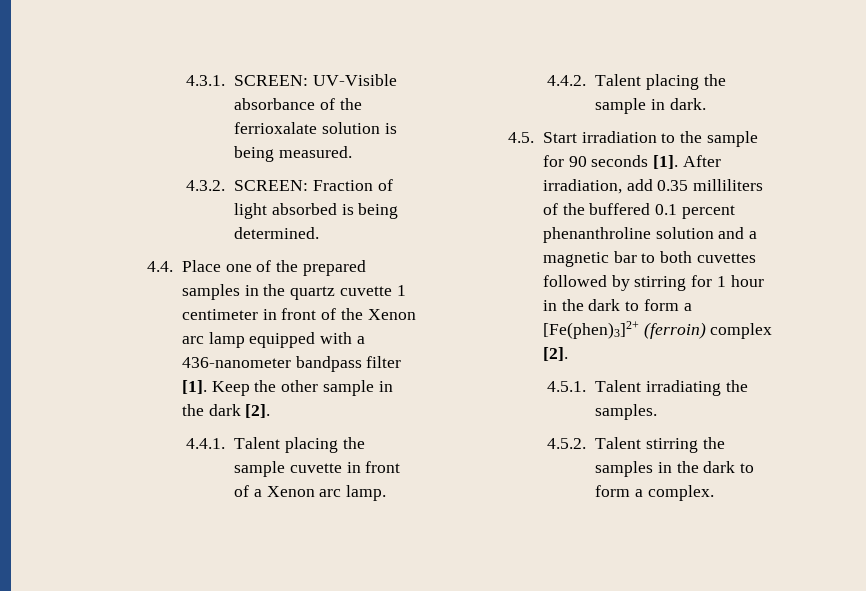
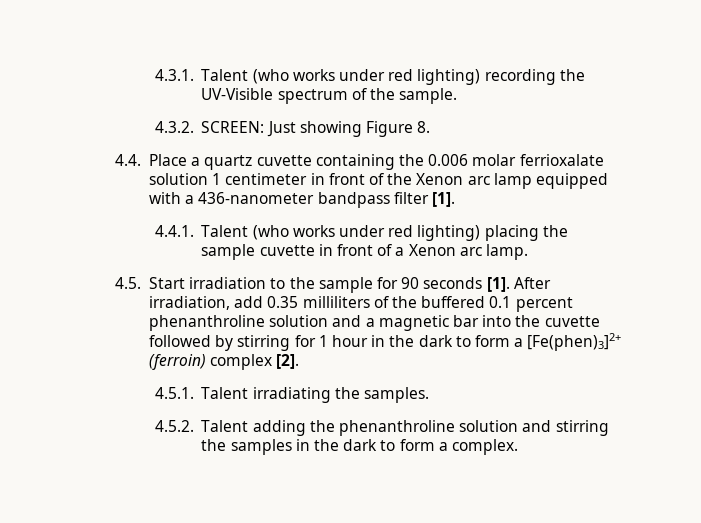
- 4.3.1. SCREEN: UV-Visible absorbance of the ferrioxalate solution is being measured.
- 4.3.2. SCREEN: Fraction of light absorbed is being determined.
- 4.4. Place one of the prepared samples in the quartz cuvette 1 centimeter in front of the Xenon arc lamp equipped with a 436-nanometer bandpass filter [1]. Keep the other sample in the dark [2].
- 4.4.1. Talent placing the sample cuvette in front of a Xenon arc lamp.
+ 4.3.1. Talent (who works under red lighting) recording the UV-Visible spectrum of the sample.
+ 4.3.2. SCREEN: Just showing Figure 8.
+ 4.4. Place a quartz cuvette containing the 0.006 molar ferrioxalate solution 1 centimeter in front of the Xenon arc lamp equipped with a 436-nanometer bandpass filter [1].
+ 4.4.1. Talent (who works under red lighting) placing the sample cuvette in front of a Xenon arc lamp.
- 4.4.2. Talent placing the sample in dark.
- After irradiation, add 0.35 milliliters of the buffered 0.1 percent phenanthroline solution and a magnetic bar to both cuvettes followed by stirring for 1 hour in the dark to form a [Fe(phen)3]2+ (ferroin) complex [2].
+ After irradiation, add 0.35 milliliters of the buffered 0.1 percent phenanthroline solution and a magnetic bar into the cuvette followed by stirring for 1 hour in the dark to form a [Fe(phen)3]2+ (ferroin) complex [2].
- 4.5.2. Talent stirring the samples in the dark to form a complex.
+ 4.5.2. Talent adding the phenanthroline solution and stirring the samples in the dark to form a complex.

